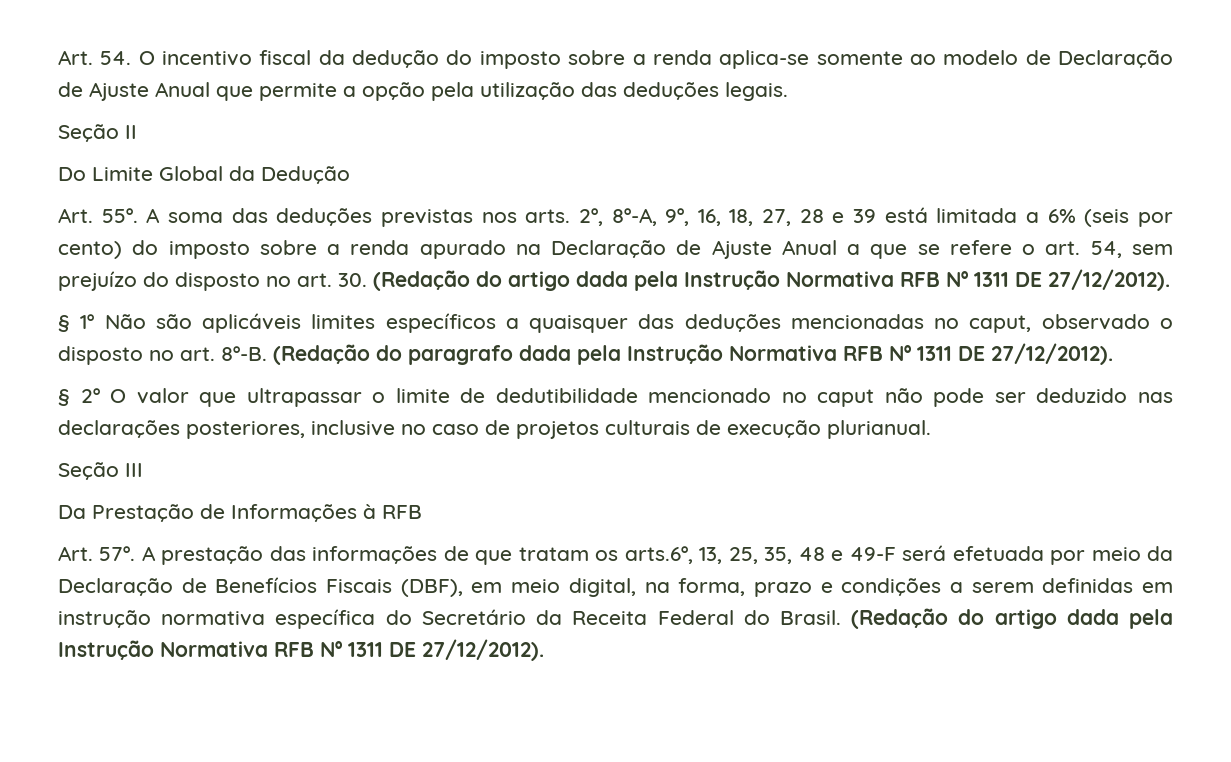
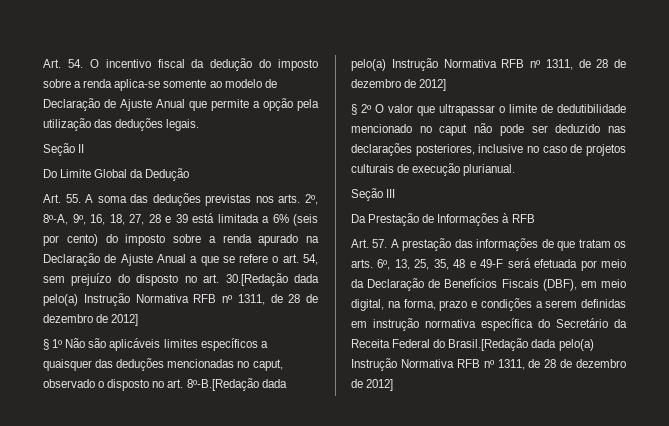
- Art. 55º. A soma das deduções previstas nos arts. 2º, 8º-A, 9º, 16, 18, 27, 28 e 39 está limitada a 6% (seis por cento) do imposto sobre a renda apurado na Declaração de Ajuste Anual a que se refere o art. 54, sem prejuízo do disposto no art. 30. (Redação do artigo dada pela Instrução Normativa RFB Nº 1311 DE 27/12/2012).
+ Art. 55. A soma das deduções previstas nos arts. 2º, 8º-A, 9º, 16, 18, 27, 28 e 39 está limitada a 6% (seis por cento) do imposto sobre a renda apurado na Declaração de Ajuste Anual a que se refere o art. 54, sem prejuízo do disposto no art. 30.[Redação dada pelo(a) Instrução Normativa RFB nº 1311, de 28 de dezembro de 2012]
- § 1º Não são aplicáveis limites específicos a quaisquer das deduções mencionadas no caput, observado o disposto no art. 8º-B. (Redação do paragrafo dada pela Instrução Normativa RFB Nº 1311 DE 27/12/2012).
+ § 1º Não são aplicáveis limites específicos a quaisquer das deduções mencionadas no caput, observado o disposto no art. 8º-B.[Redação dada pelo(a) Instrução Normativa RFB nº 1311, de 28 de dezembro de 2012]
- Art. 57º. A prestação das informações de que tratam os arts.6º, 13, 25, 35, 48 e 49-F será efetuada por meio da Declaração de Benefícios Fiscais (DBF), em meio digital, na forma, prazo e condições a serem definidas em instrução normativa específica do Secretário da Receita Federal do Brasil. (Redação do artigo dada pela Instrução Normativa RFB Nº 1311 DE 27/12/2012).
+ Art. 57. A prestação das informações de que tratam os arts. 6º, 13, 25, 35, 48 e 49-F será efetuada por meio da Declaração de Benefícios Fiscais (DBF), em meio digital, na forma, prazo e condições a serem definidas em instrução normativa específica do Secretário da Receita Federal do Brasil.[Redação dada pelo(a) Instrução Normativa RFB nº 1311, de 28 de dezembro de 2012]

